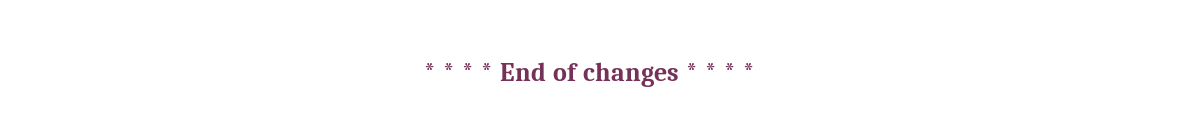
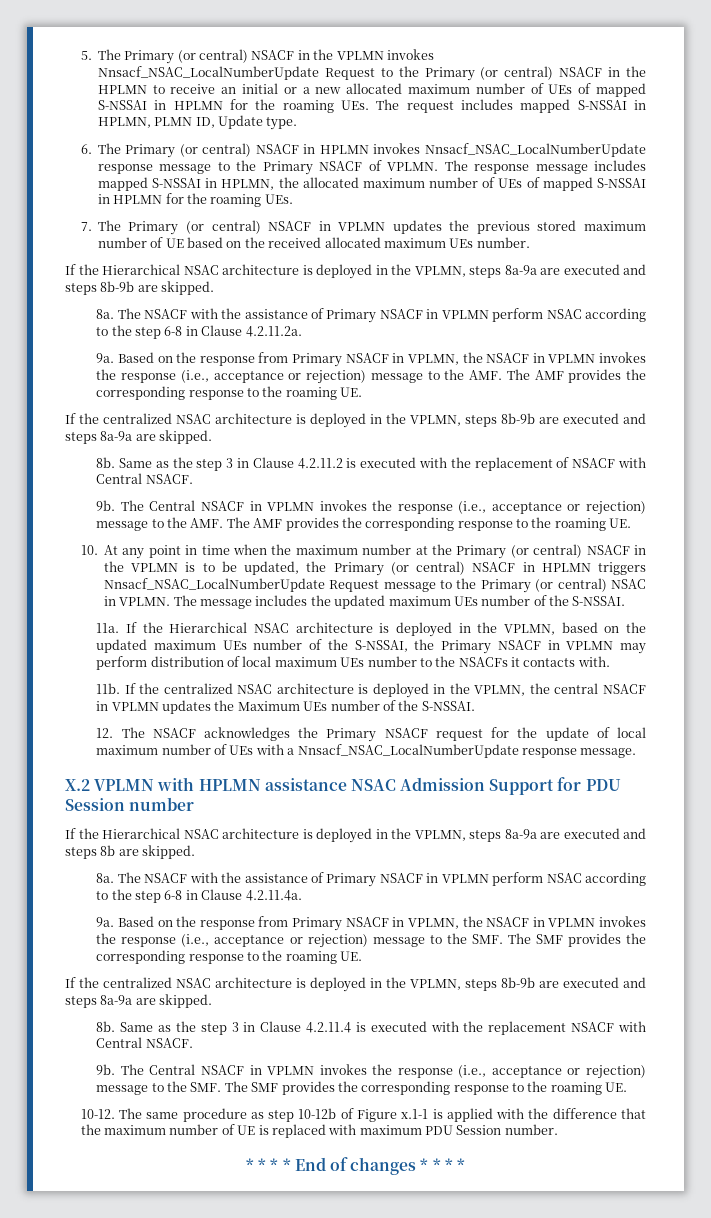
+ 5. The Primary (or central) NSACF in the VPLMN invokes Nnsacf_NSAC_LocalNumberUpdate Request to the Primary (or central) NSACF in the HPLMN to receive an initial or a new allocated maximum number of UEs of mapped S-NSSAI in HPLMN for the roaming UEs. The request includes mapped S-NSSAI in HPLMN, PLMN ID, Update type.
+ 6. The Primary (or central) NSACF in HPLMN invokes Nnsacf_NSAC_LocalNumberUpdate response message to the Primary NSACF of VPLMN. The response message includes mapped S-NSSAI in HPLMN, the allocated maximum number of UEs of mapped S-NSSAI in HPLMN for the roaming UEs.
+ 7. The Primary (or central) NSACF in VPLMN updates the previous stored maximum number of UE based on the received allocated maximum UEs number.
+ If the Hierarchical NSAC architecture is deployed in the VPLMN, steps 8a-9a are executed and steps 8b-9b are skipped.
+ 8a. The NSACF with the assistance of Primary NSACF in VPLMN perform NSAC according to the step 6-8 in Clause 4.2.11.2a.
+ 9a. Based on the response from Primary NSACF in VPLMN, the NSACF in VPLMN invokes the response (i.e., acceptance or rejection) message to the AMF. The AMF provides the corresponding response to the roaming UE.
+ If the centralized NSAC architecture is deployed in the VPLMN, steps 8b-9b are executed and steps 8a-9a are skipped.
+ 8b. Same as the step 3 in Clause 4.2.11.2 is executed with the replacement of NSACF with Central NSACF.
+ 9b. The Central NSACF in VPLMN invokes the response (i.e., acceptance or rejection) message to the AMF. The AMF provides the corresponding response to the roaming UE.
+ 10. At any point in time when the maximum number at the Primary (or central) NSACF in the VPLMN is to be updated, the Primary (or central) NSACF in HPLMN triggers Nnsacf_NSAC_LocalNumberUpdate Request message to the Primary (or central) NSAC in VPLMN. The message includes the updated maximum UEs number of the S-NSSAI.
+ 11a. If the Hierarchical NSAC architecture is deployed in the VPLMN, based on the updated maximum UEs number of the S-NSSAI, the Primary NSACF in VPLMN may perform distribution of local maximum UEs number to the NSACFs it contacts with.
+ 11b. If the centralized NSAC architecture is deployed in the VPLMN, the central NSACF in VPLMN updates the Maximum UEs number of the S-NSSAI.
+ 12. The NSACF acknowledges the Primary NSACF request for the update of local maximum number of UEs with a Nnsacf_NSAC_LocalNumberUpdate response message.
+ X.2 VPLMN with HPLMN assistance NSAC Admission Support for PDU Session number
+ If the Hierarchical NSAC architecture is deployed in the VPLMN, steps 8a-9a are executed and steps 8b are skipped.
+ 8a. The NSACF with the assistance of Primary NSACF in VPLMN perform NSAC according to the step 6-8 in Clause 4.2.11.4a.
+ 9a. Based on the response from Primary NSACF in VPLMN, the NSACF in VPLMN invokes the response (i.e., acceptance or rejection) message to the SMF. The SMF provides the corresponding response to the roaming UE.
+ If the centralized NSAC architecture is deployed in the VPLMN, steps 8b-9b are executed and steps 8a-9a are skipped.
+ 8b. Same as the step 3 in Clause 4.2.11.4 is executed with the replacement NSACF with Central NSACF.
+ 9b. The Central NSACF in VPLMN invokes the response (i.e., acceptance or rejection) message to the SMF. The SMF provides the corresponding response to the roaming UE.
+ 10-12. The same procedure as step 10-12b of Figure x.1-1 is applied with the difference that the maximum number of UE is replaced with maximum PDU Session number.

